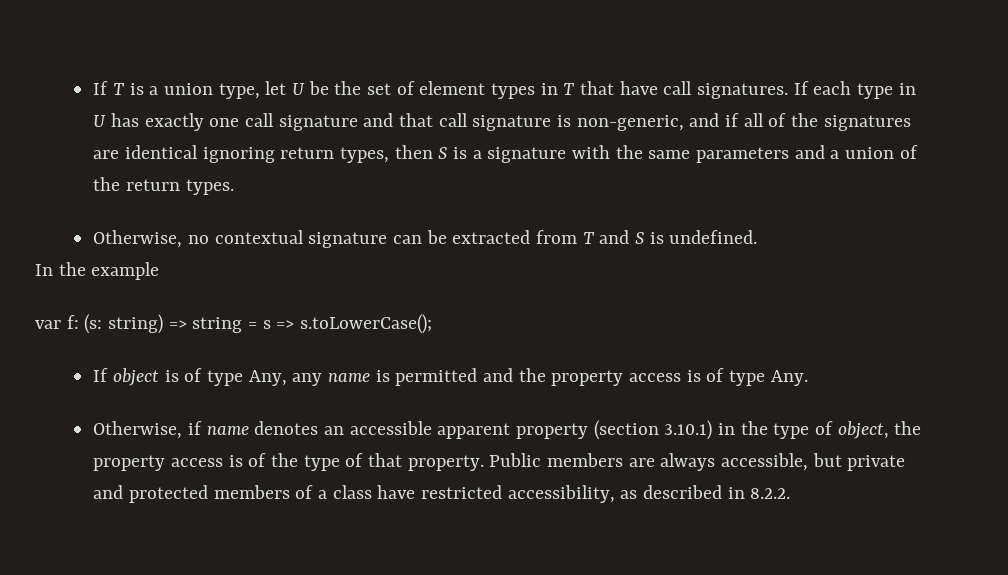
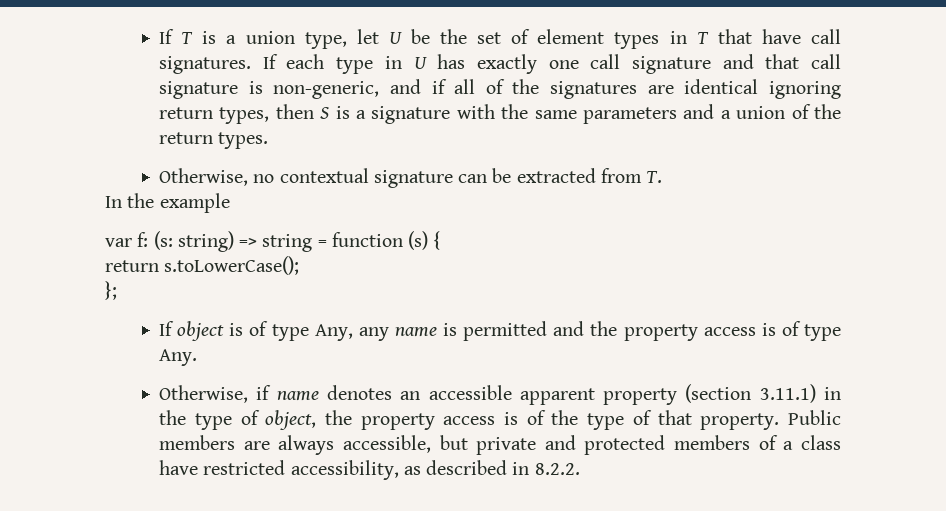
- Otherwise, no contextual signature can be extracted from T and S is undefined.
+ Otherwise, no contextual signature can be extracted from T.
- var f: (s: string) => string = s => s.toLowerCase();
+ var f: (s: string) => string = function (s) {
+ return s.toLowerCase();
+ };
- Otherwise, if name denotes an accessible apparent property (section 3.10.1) in the type of object, the property access is of the type of that property.
+ Otherwise, if name denotes an accessible apparent property (section 3.11.1) in the type of object, the property access is of the type of that property.

